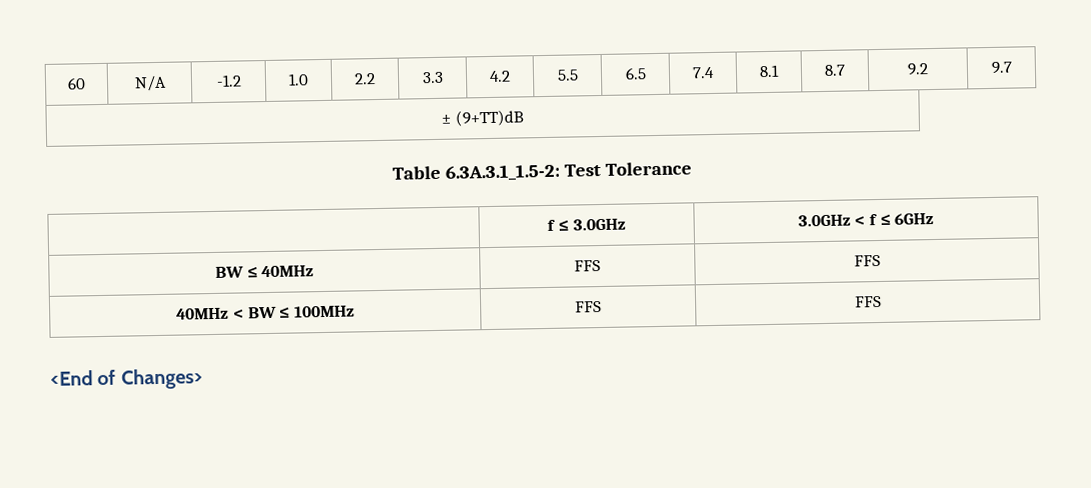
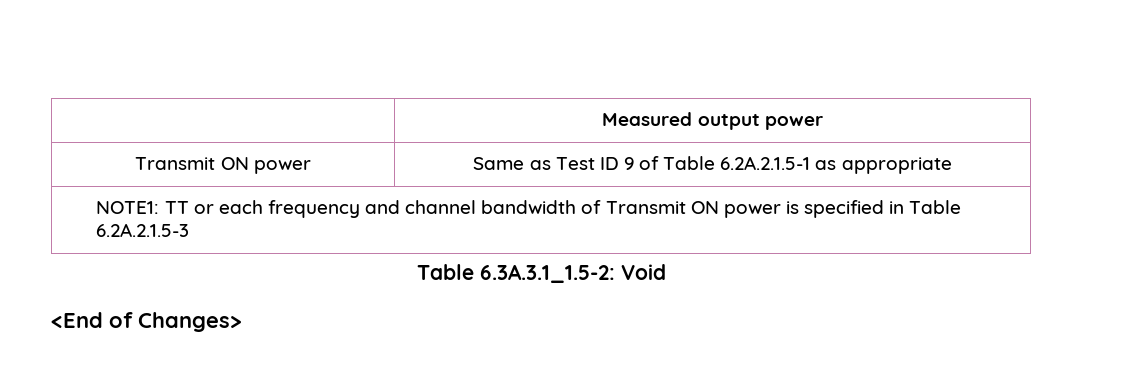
- 60 | N/A | -1.2 | 1.0 | 2.2 | 3.3 | 4.2 | 5.5 | 6.5 | 7.4 | 8.1 | 8.7 | 9.2 | 9.7
- ± (9+TT)dB
- Table 6.3A.3.1_1.5-2: Test Tolerance
- | f ≤ 3.0GHz | 3.0GHz < f ≤ 6GHz
- BW ≤ 40MHz | FFS | FFS
- 40MHz < BW ≤ 100MHz | FFS | FFS
+ | Measured output power
+ Transmit ON power | Same as Test ID 9 of Table 6.2A.2.1.5-1 as appropriate
+ NOTE1: TT or each frequency and channel bandwidth of Transmit ON power is specified in Table 6.2A.2.1.5-3
+ Table 6.3A.3.1_1.5-2: Void

